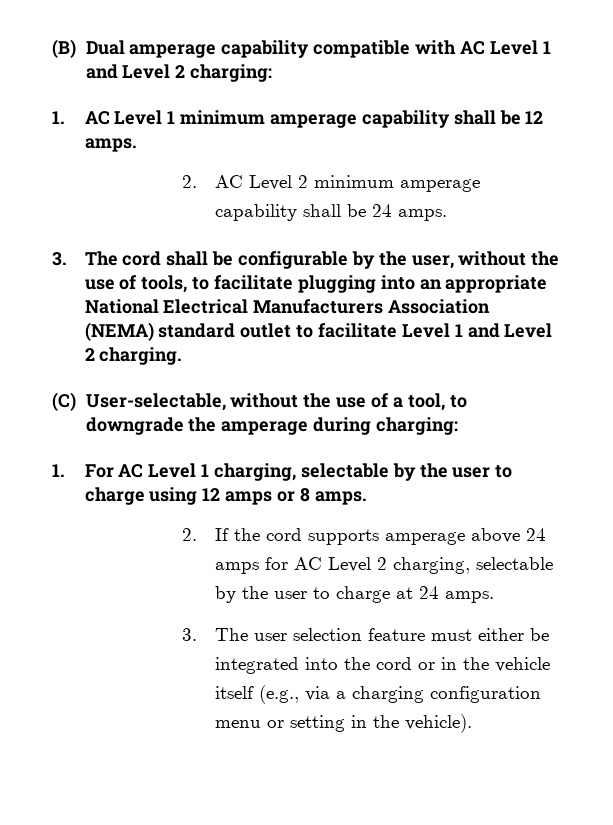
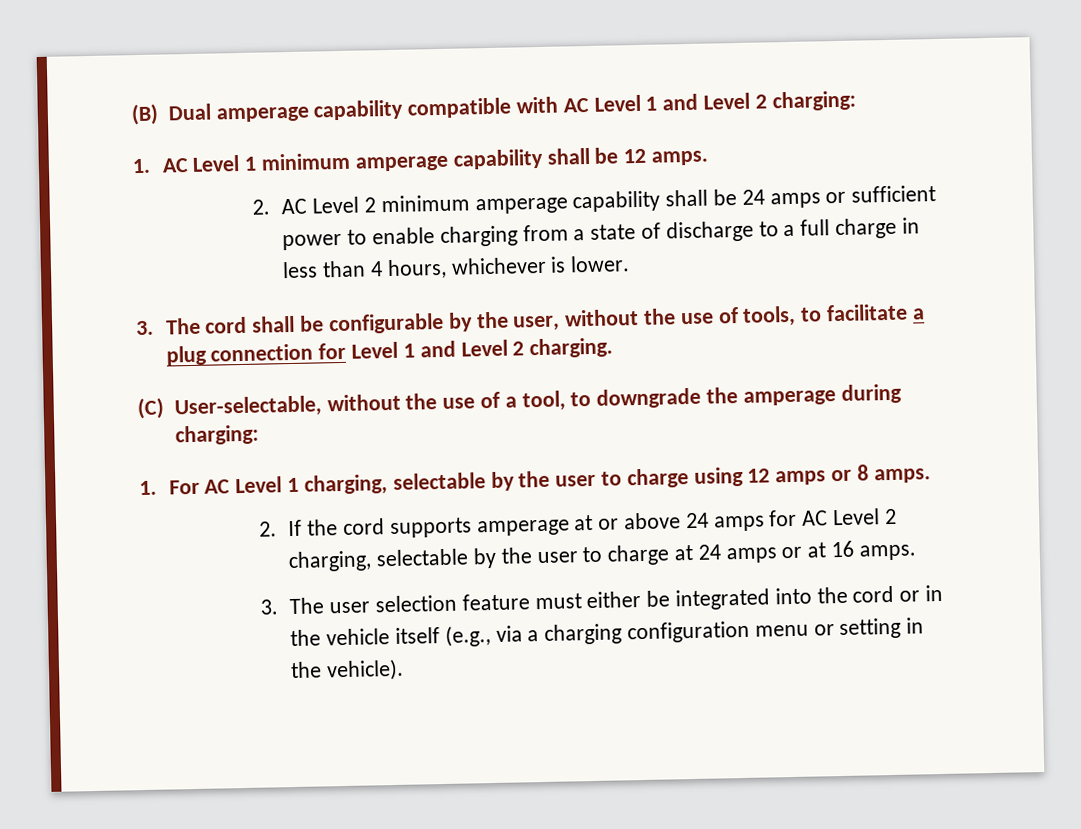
- 2. AC Level 2 minimum amperage capability shall be 24 amps.
+ 2. AC Level 2 minimum amperage capability shall be 24 amps or sufficient power to enable charging from a state of discharge to a full charge in less than 4 hours, whichever is lower.
- 3. The cord shall be configurable by the user, without the use of tools, to facilitate plugging into an appropriate National Electrical Manufacturers Association (NEMA) standard outlet to facilitate Level 1 and Level 2 charging.
+ 3. The cord shall be configurable by the user, without the use of tools, to facilitate a plug connection for Level 1 and Level 2 charging.
- 2. If the cord supports amperage above 24 amps for AC Level 2 charging, selectable by the user to charge at 24 amps.
+ 2. If the cord supports amperage at or above 24 amps for AC Level 2 charging, selectable by the user to charge at 24 amps or at 16 amps.

